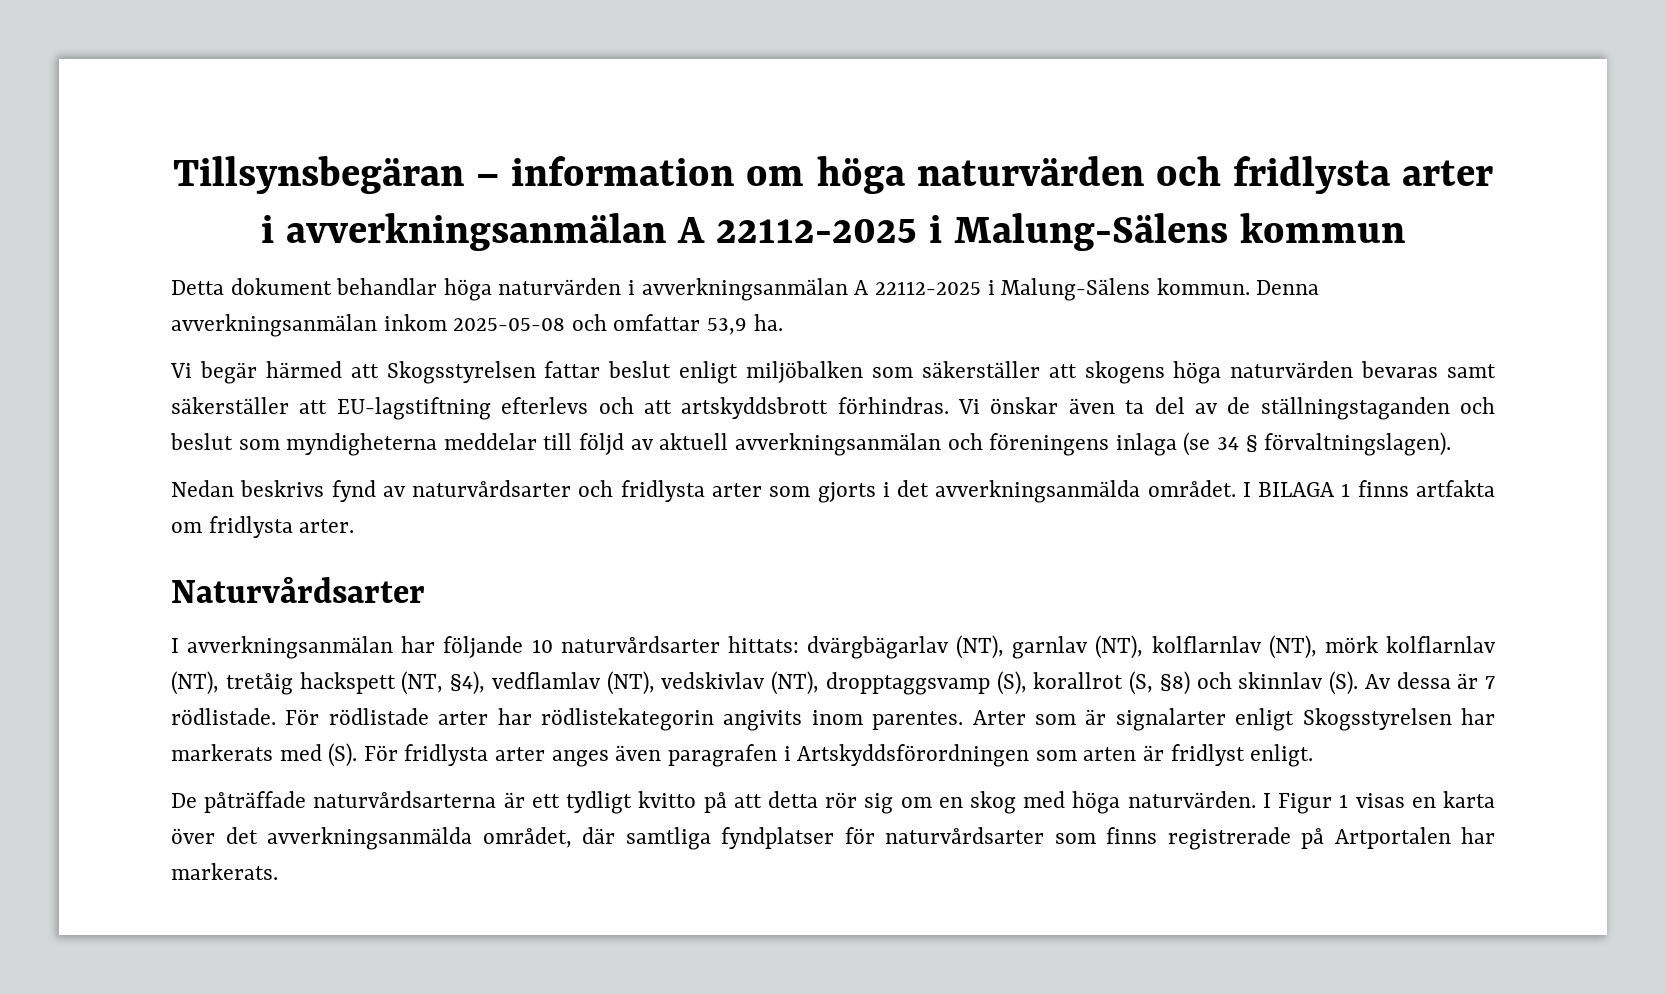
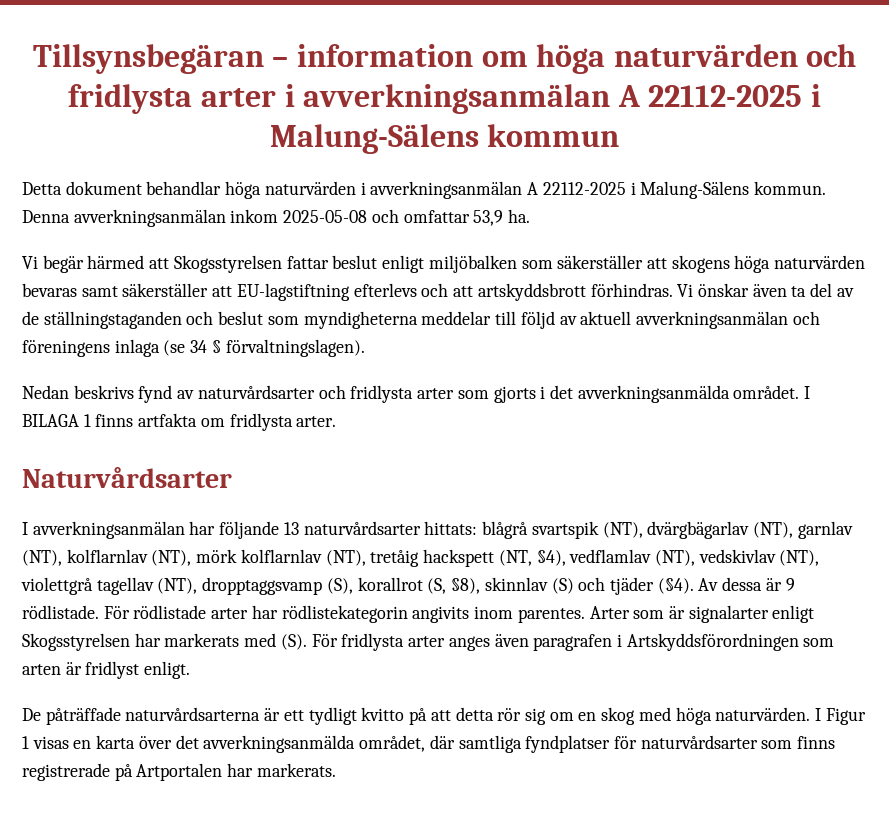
- I avverkningsanmälan har följande 10 naturvårdsarter hittats: dvärgbägarlav (NT), garnlav (NT), kolflarnlav (NT), mörk kolflarnlav (NT), tretåig hackspett (NT, §4), vedflamlav (NT), vedskivlav (NT), dropptaggsvamp (S), korallrot (S, §8) och skinnlav (S). Av dessa är 7 rödlistade.
+ I avverkningsanmälan har följande 13 naturvårdsarter hittats: blågrå svartspik (NT), dvärgbägarlav (NT), garnlav (NT), kolflarnlav (NT), mörk kolflarnlav (NT), tretåig hackspett (NT, §4), vedflamlav (NT), vedskivlav (NT), violettgrå tagellav (NT), dropptaggsvamp (S), korallrot (S, §8), skinnlav (S) och tjäder (§4). Av dessa är 9 rödlistade.

